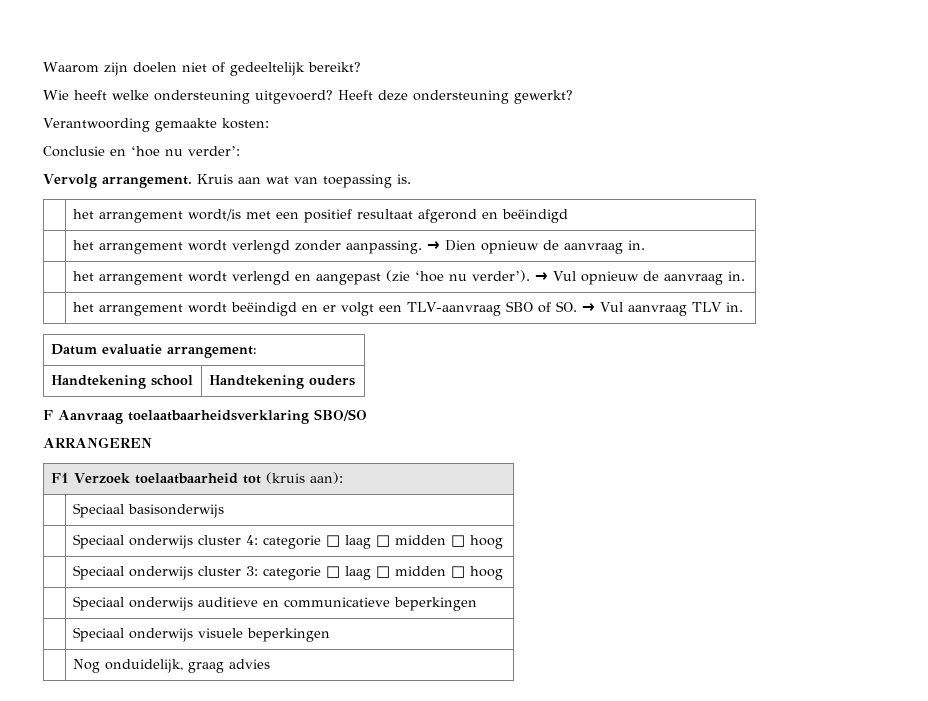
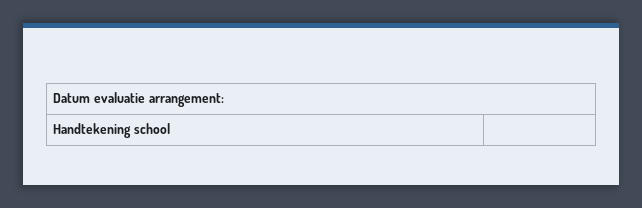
- Waarom zijn doelen niet of gedeeltelijk bereikt?
- Wie heeft welke ondersteuning uitgevoerd? Heeft deze ondersteuning gewerkt?
- Verantwoording gemaakte kosten:
- Conclusie en ‘hoe nu verder’:
- Vervolg arrangement. Kruis aan wat van toepassing is.
- | het arrangement wordt/is met een positief resultaat afgerond en beëindigd
- | het arrangement wordt verlengd zonder aanpassing. → Dien opnieuw de aanvraag in.
- | het arrangement wordt verlengd en aangepast (zie ‘hoe nu verder’). → Vul opnieuw de aanvraag in.
- | het arrangement wordt beëindigd en er volgt een TLV-aanvraag SBO of SO. → Vul aanvraag TLV in.
- Handtekening school | Handtekening ouders
- F Aanvraag toelaatbaarheidsverklaring SBO/SO
- ARRANGEREN
- F1 Verzoek toelaatbaarheid tot (kruis aan):
- | Speciaal basisonderwijs
- | Speciaal onderwijs cluster 4: categorie □ laag □ midden □ hoog
- | Speciaal onderwijs cluster 3: categorie □ laag □ midden □ hoog
- | Speciaal onderwijs auditieve en communicatieve beperkingen
- | Speciaal onderwijs visuele beperkingen
- | Nog onduidelijk, graag advies
+ Handtekening school |

